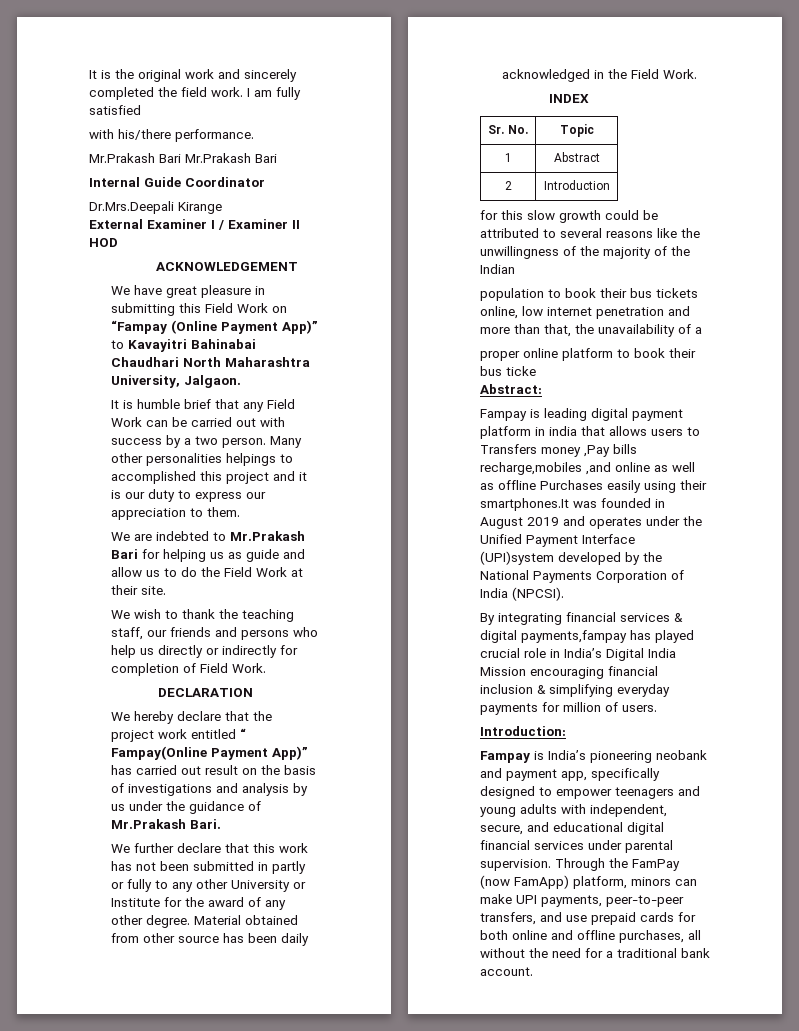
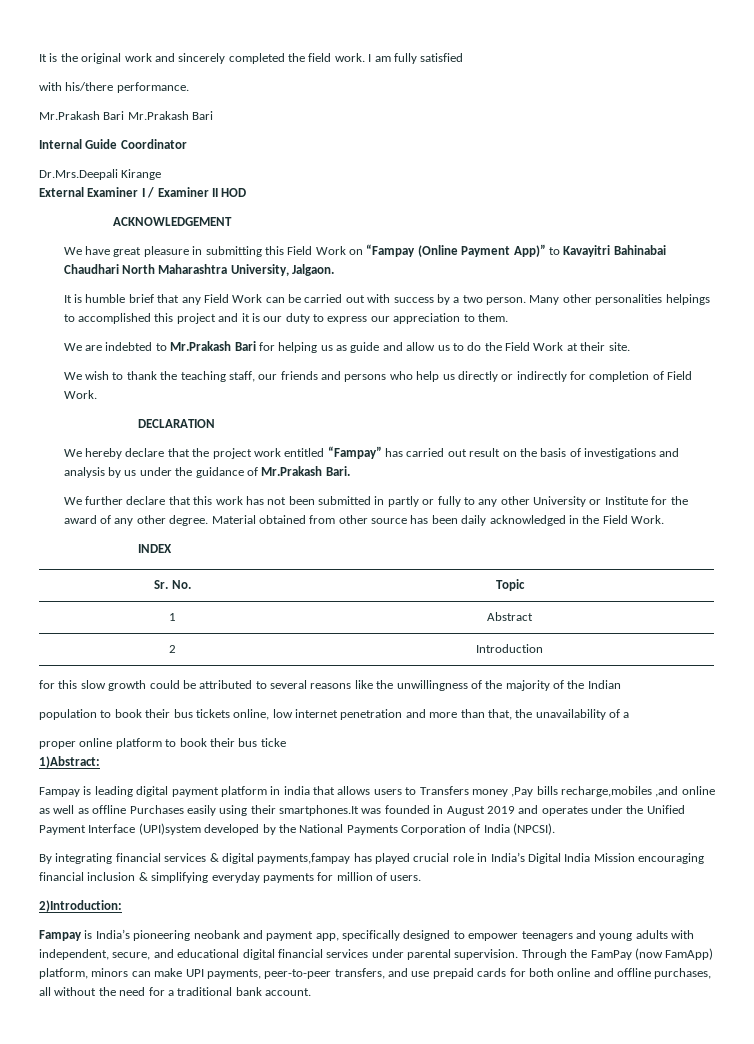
- We hereby declare that the project work entitled “ Fampay(Online Payment App)” has carried out result on the basis of investigations and analysis by us under the guidance of Mr.Prakash Bari.
+ We hereby declare that the project work entitled “Fampay” has carried out result on the basis of investigations and analysis by us under the guidance of Mr.Prakash Bari.
- Abstract:
+ 1)Abstract:
- Introduction:
+ 2)Introduction:

